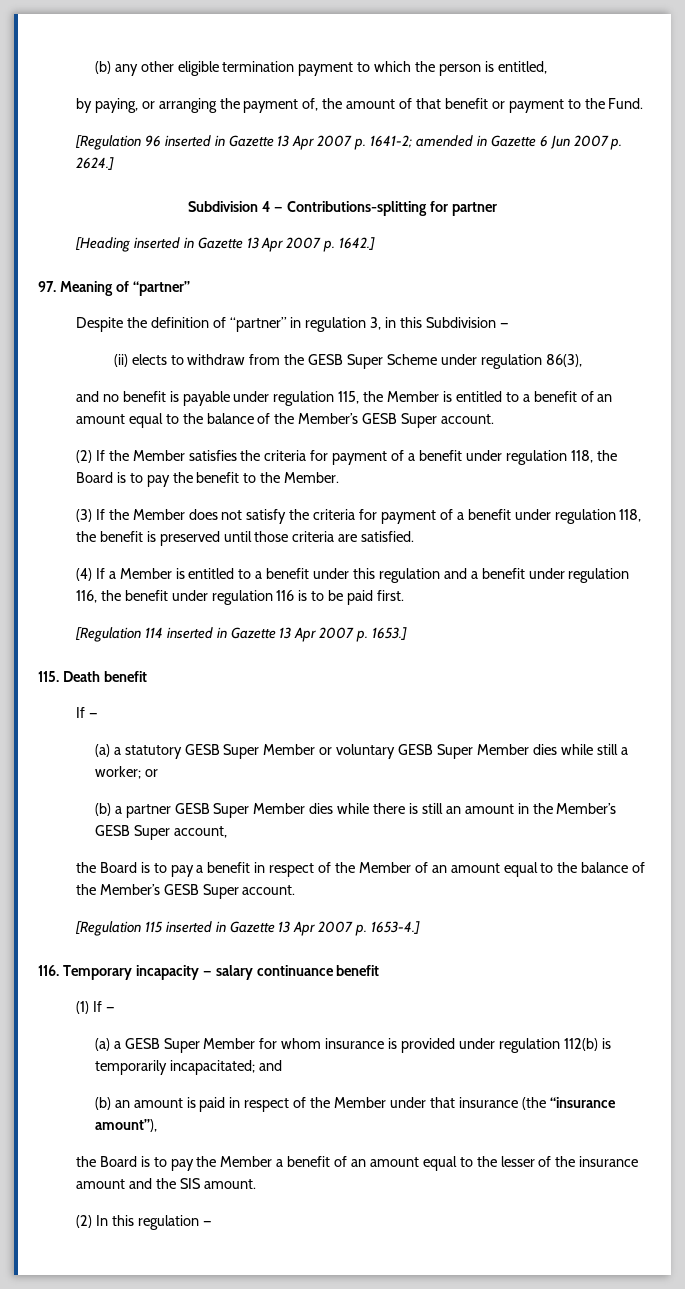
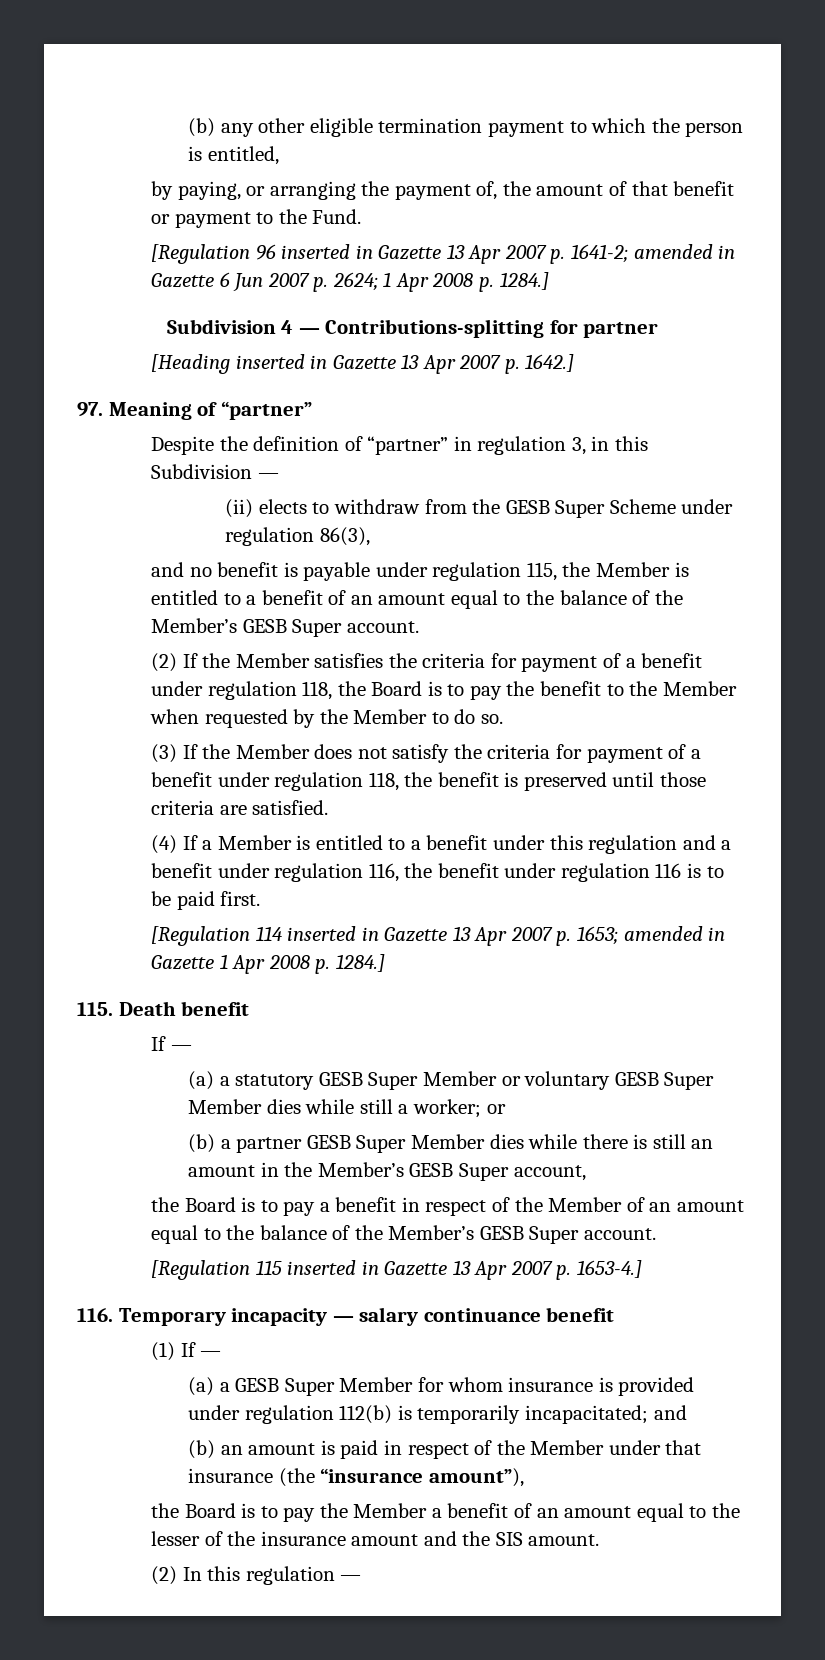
- [Regulation 96 inserted in Gazette 13 Apr 2007 p. 1641-2; amended in Gazette 6 Jun 2007 p. 2624.]
+ [Regulation 96 inserted in Gazette 13 Apr 2007 p. 1641-2; amended in Gazette 6 Jun 2007 p. 2624; 1 Apr 2008 p. 1284.]
- (2) If the Member satisfies the criteria for payment of a benefit under regulation 118, the Board is to pay the benefit to the Member.
+ (2) If the Member satisfies the criteria for payment of a benefit under regulation 118, the Board is to pay the benefit to the Member when requested by the Member to do so.
- [Regulation 114 inserted in Gazette 13 Apr 2007 p. 1653.]
+ [Regulation 114 inserted in Gazette 13 Apr 2007 p. 1653; amended in Gazette 1 Apr 2008 p. 1284.]

